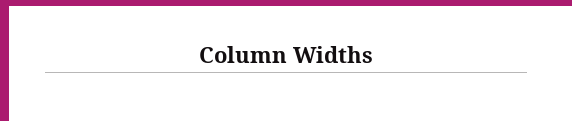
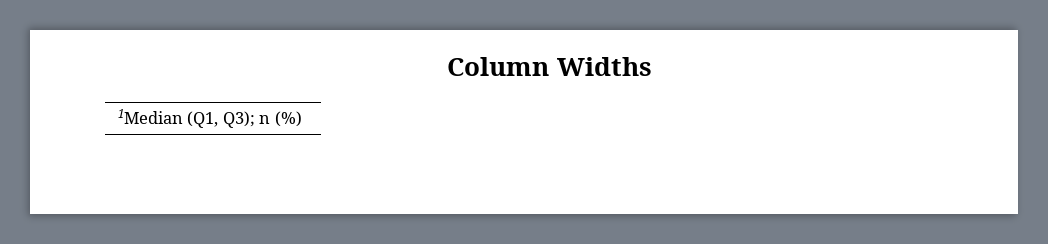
+ 1Median (Q1, Q3); n (%)

